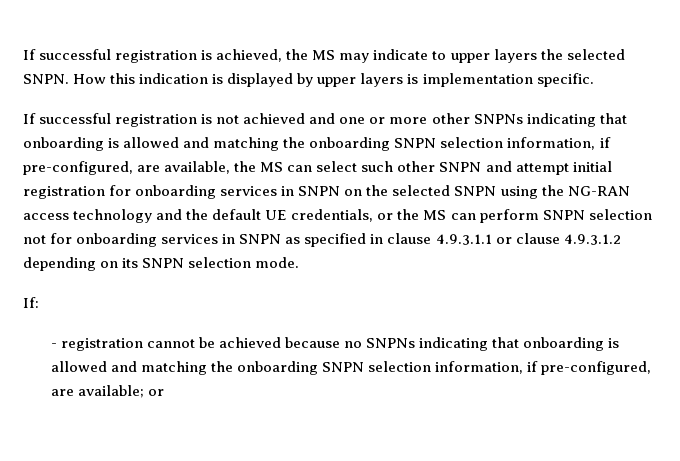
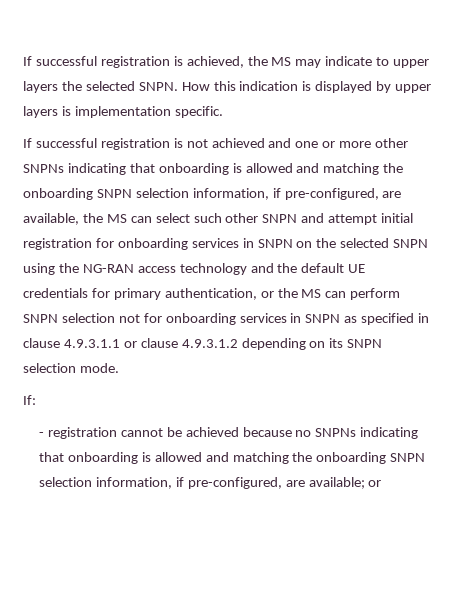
- If successful registration is not achieved and one or more other SNPNs indicating that onboarding is allowed and matching the onboarding SNPN selection information, if pre-configured, are available, the MS can select such other SNPN and attempt initial registration for onboarding services in SNPN on the selected SNPN using the NG-RAN access technology and the default UE credentials, or the MS can perform SNPN selection not for onboarding services in SNPN as specified in clause 4.9.3.1.1 or clause 4.9.3.1.2 depending on its SNPN selection mode.
+ If successful registration is not achieved and one or more other SNPNs indicating that onboarding is allowed and matching the onboarding SNPN selection information, if pre-configured, are available, the MS can select such other SNPN and attempt initial registration for onboarding services in SNPN on the selected SNPN using the NG-RAN access technology and the default UE credentials for primary authentication, or the MS can perform SNPN selection not for onboarding services in SNPN as specified in clause 4.9.3.1.1 or clause 4.9.3.1.2 depending on its SNPN selection mode.

